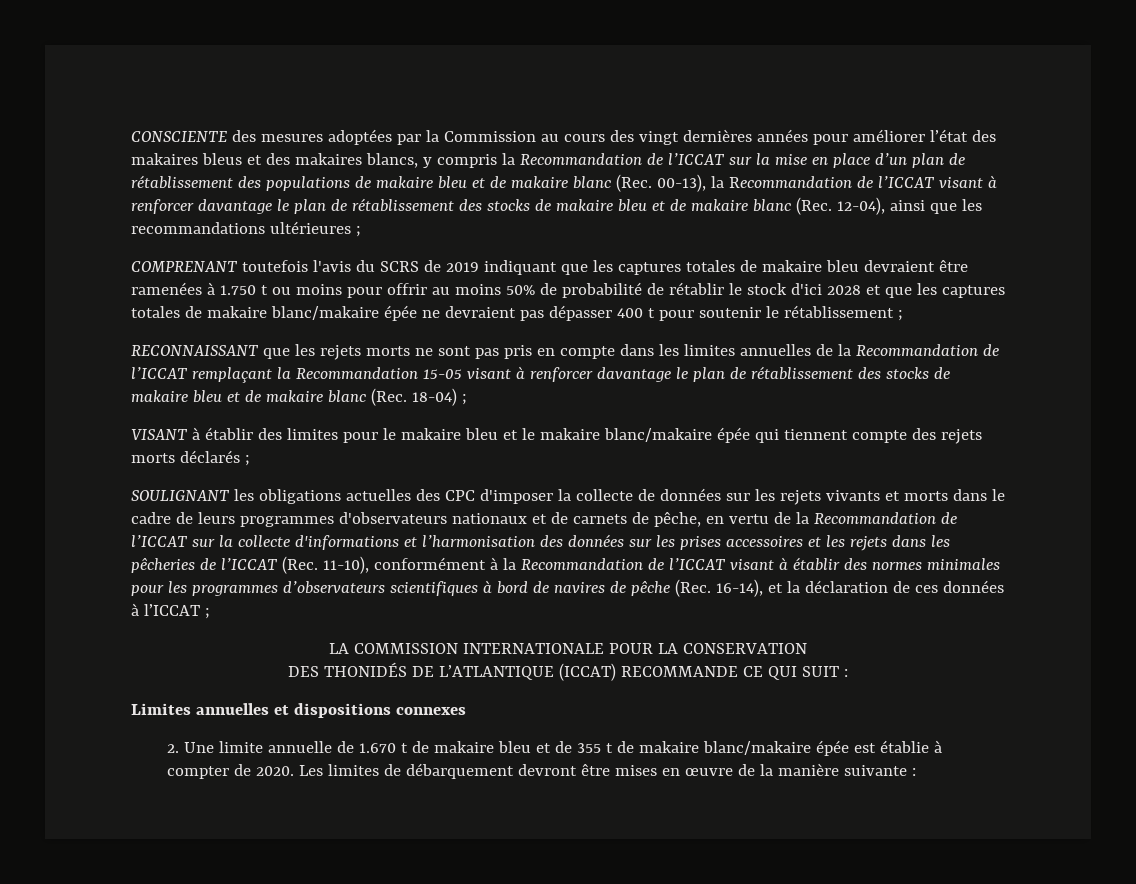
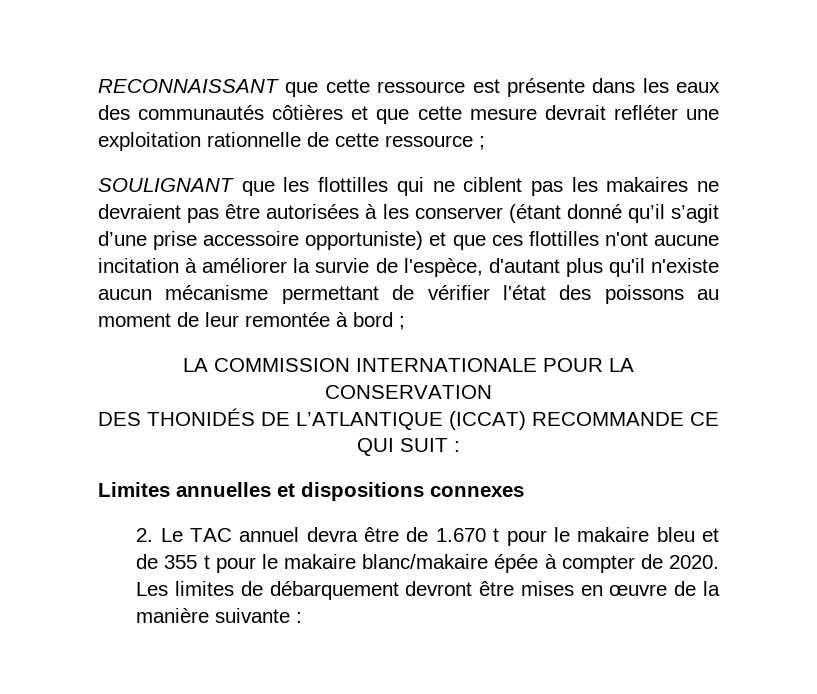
- CONSCIENTE des mesures adoptées par la Commission au cours des vingt dernières années pour améliorer l’état des makaires bleus et des makaires blancs, y compris la Recommandation de l’ICCAT sur la mise en place d’un plan de rétablissement des populations de makaire bleu et de makaire blanc (Rec. 00-13), la Recommandation de l’ICCAT visant à renforcer davantage le plan de rétablissement des stocks de makaire bleu et de makaire blanc (Rec. 12-04), ainsi que les recommandations ultérieures ;
- COMPRENANT toutefois l'avis du SCRS de 2019 indiquant que les captures totales de makaire bleu devraient être ramenées à 1.750 t ou moins pour offrir au moins 50% de probabilité de rétablir le stock d'ici 2028 et que les captures totales de makaire blanc/makaire épée ne devraient pas dépasser 400 t pour soutenir le rétablissement ;
- RECONNAISSANT que les rejets morts ne sont pas pris en compte dans les limites annuelles de la Recommandation de l’ICCAT remplaçant la Recommandation 15-05 visant à renforcer davantage le plan de rétablissement des stocks de makaire bleu et de makaire blanc (Rec. 18-04) ;
- VISANT à établir des limites pour le makaire bleu et le makaire blanc/makaire épée qui tiennent compte des rejets morts déclarés ;
- SOULIGNANT les obligations actuelles des CPC d'imposer la collecte de données sur les rejets vivants et morts dans le cadre de leurs programmes d'observateurs nationaux et de carnets de pêche, en vertu de la Recommandation de l’ICCAT sur la collecte d'informations et l’harmonisation des données sur les prises accessoires et les rejets dans les pêcheries de l’ICCAT (Rec. 11-10), conformément à la Recommandation de l’ICCAT visant à établir des normes minimales pour les programmes d’observateurs scientifiques à bord de navires de pêche (Rec. 16-14), et la déclaration de ces données à l’ICCAT ;
+ RECONNAISSANT que cette ressource est présente dans les eaux des communautés côtières et que cette mesure devrait refléter une exploitation rationnelle de cette ressource ;
+ SOULIGNANT que les flottilles qui ne ciblent pas les makaires ne devraient pas être autorisées à les conserver (étant donné qu’il s’agit d’une prise accessoire opportuniste) et que ces flottilles n'ont aucune incitation à améliorer la survie de l'espèce, d'autant plus qu'il n'existe aucun mécanisme permettant de vérifier l'état des poissons au moment de leur remontée à bord ;
- 2. Une limite annuelle de 1.670 t de makaire bleu et de 355 t de makaire blanc/makaire épée est établie à compter de 2020.
+ 2. Le TAC annuel devra être de 1.670 t pour le makaire bleu et de 355 t pour le makaire blanc/makaire épée à compter de 2020.

